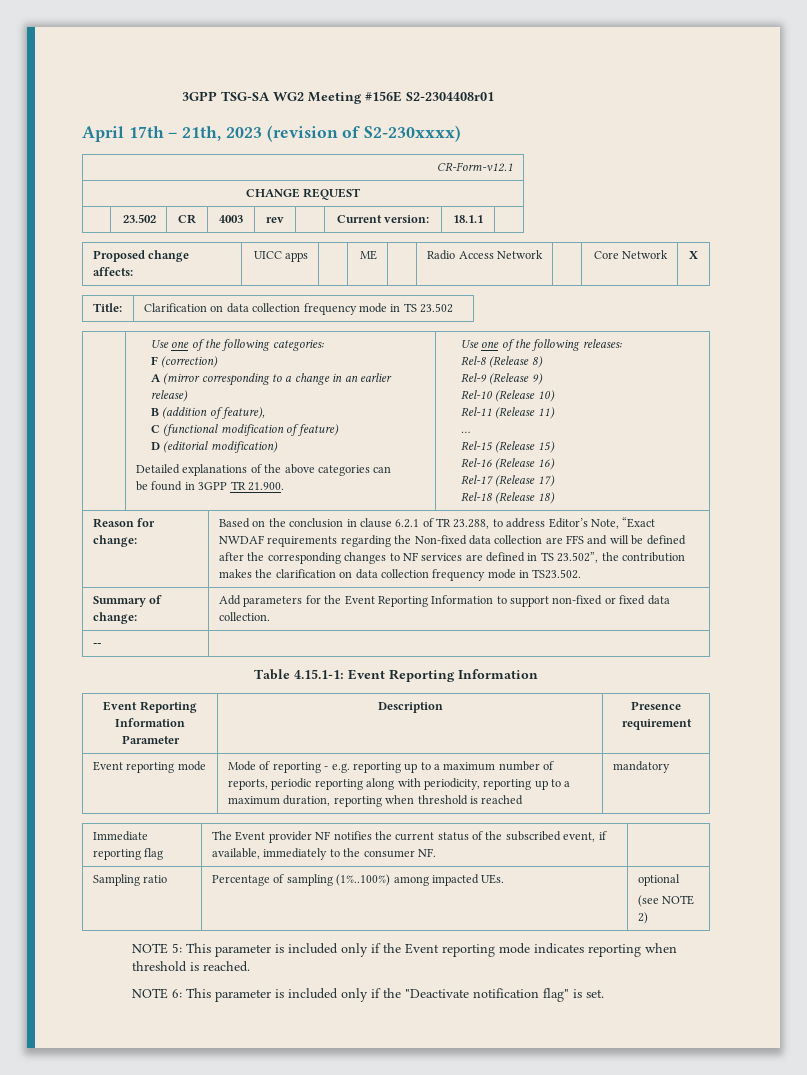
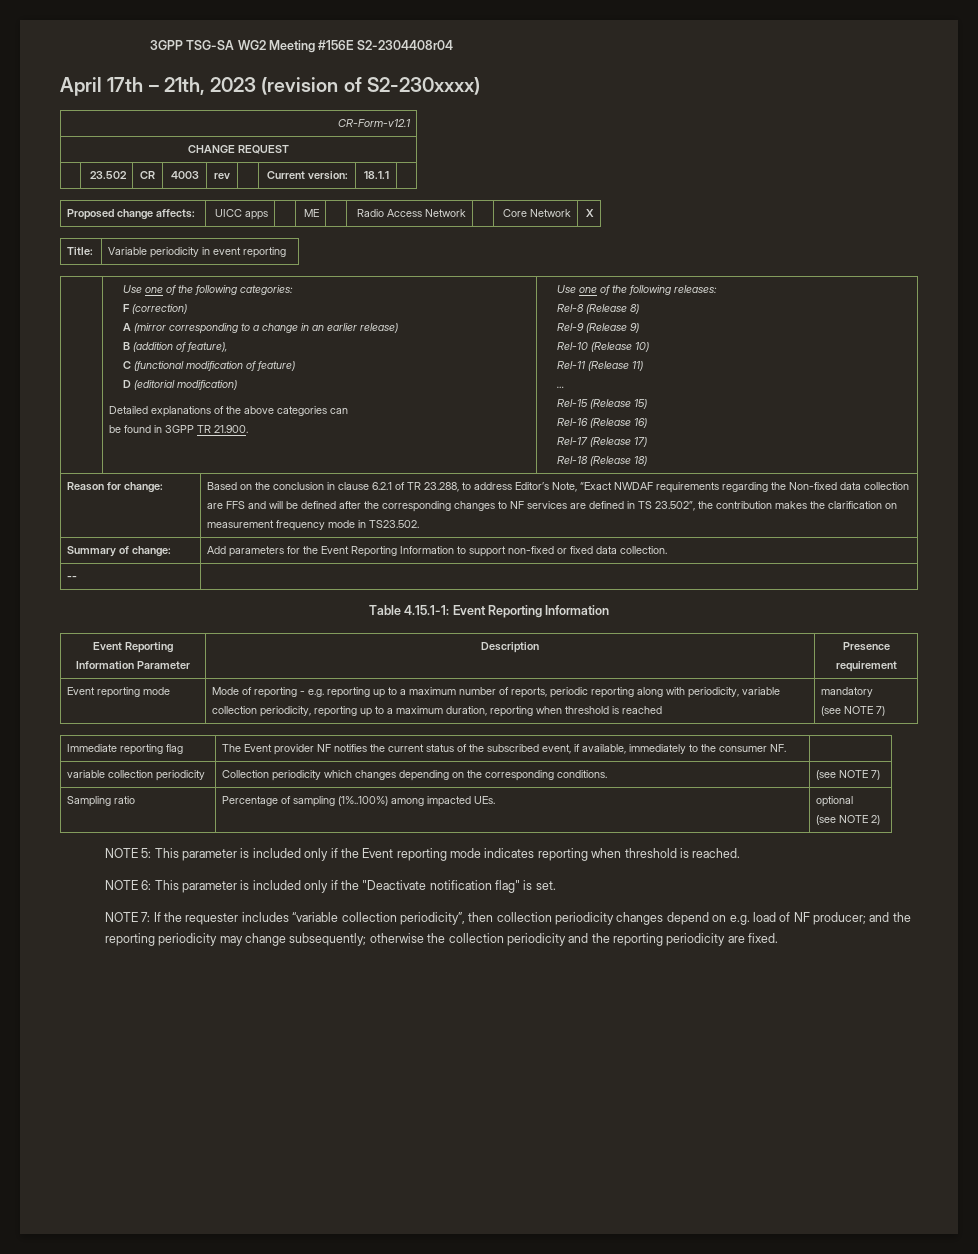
- 3GPP TSG-SA WG2 Meeting #156E S2-2304408r01
+ 3GPP TSG-SA WG2 Meeting #156E S2-2304408r04
- Title: | Clarification on data collection frequency mode in TS 23.502
+ Title: | Variable periodicity in event reporting
- Based on the conclusion in clause 6.2.1 of TR 23.288, to address Editor’s Note, “Exact NWDAF requirements regarding the Non-fixed data collection are FFS and will be defined after the corresponding changes to NF services are defined in TS 23.502”, the contribution makes the clarification on data collection frequency mode in TS23.502.
+ Based on the conclusion in clause 6.2.1 of TR 23.288, to address Editor’s Note, “Exact NWDAF requirements regarding the Non-fixed data collection are FFS and will be defined after the corresponding changes to NF services are defined in TS 23.502”, the contribution makes the clarification on measurement frequency mode in TS23.502.
- Event reporting mode | Mode of reporting - e.g. reporting up to a maximum number of reports, periodic reporting along with periodicity, reporting up to a maximum duration, reporting when threshold is reached | mandatory
+ Event reporting mode | Mode of reporting - e.g. reporting up to a maximum number of reports, periodic reporting along with periodicity, variable collection periodicity, reporting up to a maximum duration, reporting when threshold is reached | mandatory
+ (see NOTE 7)
+ variable collection periodicity | Collection periodicity which changes depending on the corresponding conditions. | (see NOTE 7)
+ NOTE 7: If the requester includes “variable collection periodicity”, then collection periodicity changes depend on e.g. load of NF producer; and the reporting periodicity may change subsequently; otherwise the collection periodicity and the reporting periodicity are fixed.

